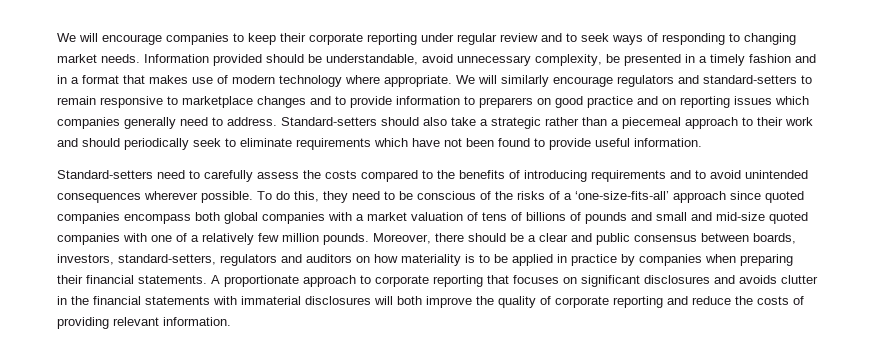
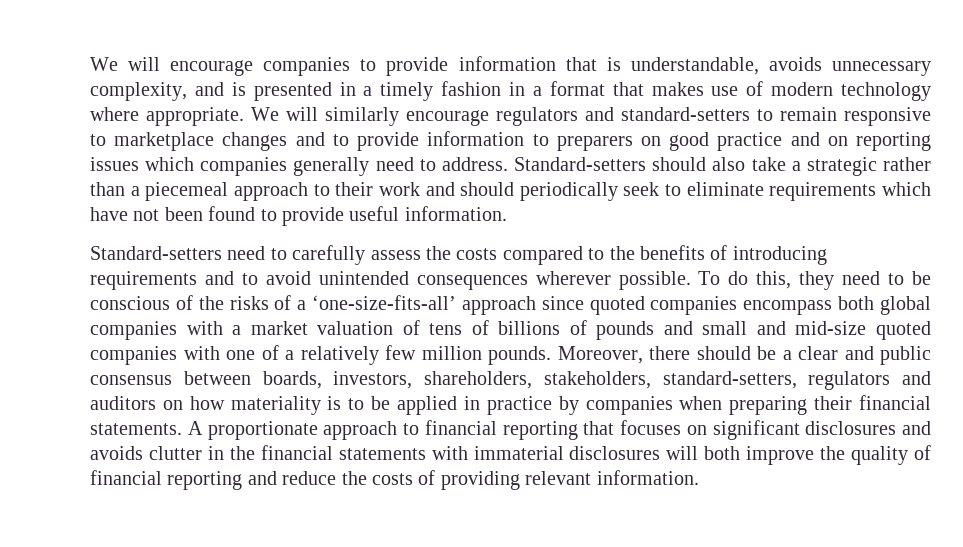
- We will encourage companies to keep their corporate reporting under regular review and to seek ways of responding to changing market needs. Information provided should be understandable, avoid unnecessary complexity, be presented in a timely fashion and in a format that makes use of modern technology where appropriate.
+ We will encourage companies to provide information that is understandable, avoids unnecessary complexity, and is presented in a timely fashion in a format that makes use of modern technology where appropriate.
- Moreover, there should be a clear and public consensus between boards, investors, standard-setters, regulators and auditors on how materiality is to be applied in practice by companies when preparing their financial statements.
+ Moreover, there should be a clear and public consensus between boards, investors, shareholders, stakeholders, standard-setters, regulators and auditors on how materiality is to be applied in practice by companies when preparing their financial statements.
- A proportionate approach to corporate reporting that focuses on significant disclosures and avoids clutter in the financial statements with immaterial disclosures will both improve the quality of corporate reporting and reduce the costs of providing relevant information.
+ A proportionate approach to financial reporting that focuses on significant disclosures and avoids clutter in the financial statements with immaterial disclosures will both improve the quality of financial reporting and reduce the costs of providing relevant information.

